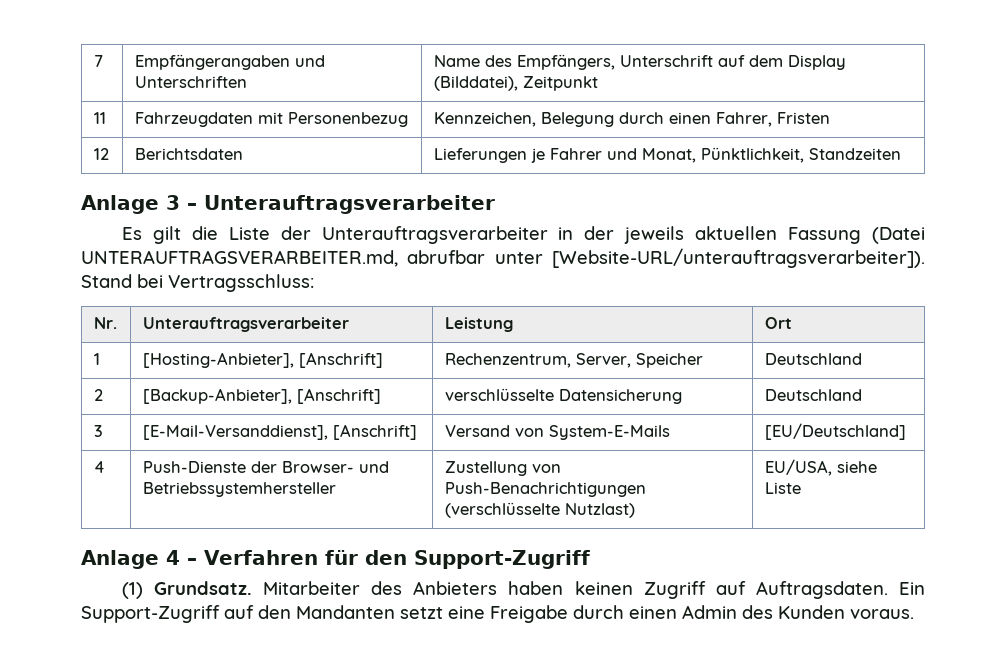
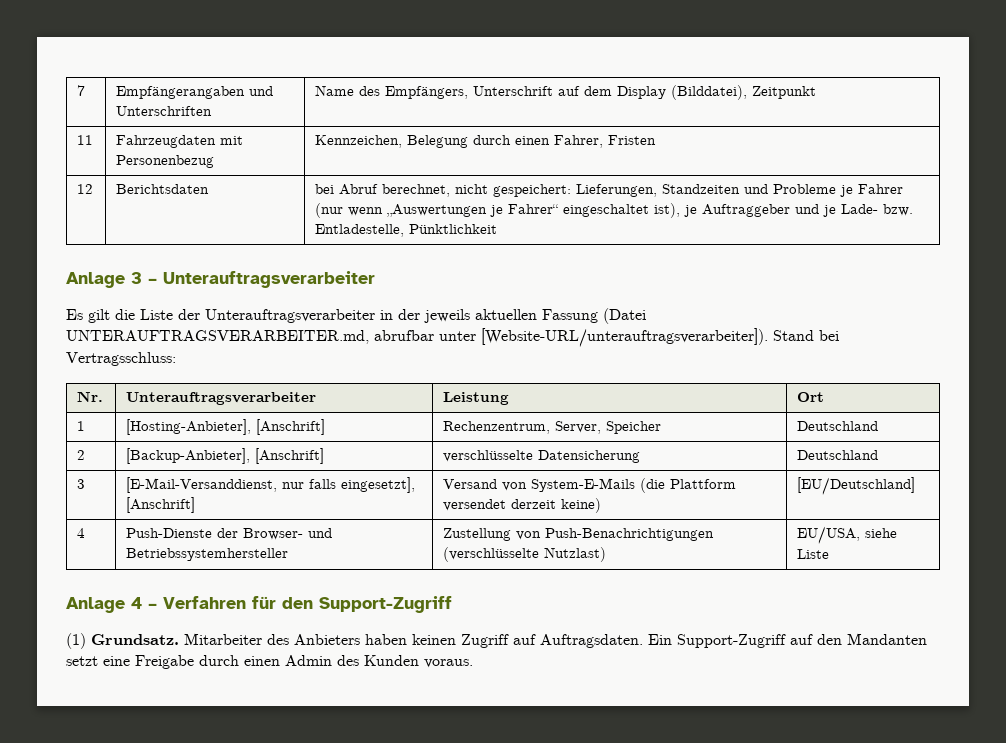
- 12 | Berichtsdaten | Lieferungen je Fahrer und Monat, Pünktlichkeit, Standzeiten
+ 12 | Berichtsdaten | bei Abruf berechnet, nicht gespeichert: Lieferungen, Standzeiten und Probleme je Fahrer (nur wenn „Auswertungen je Fahrer“ eingeschaltet ist), je Auftraggeber und je Lade- bzw. Entladestelle, Pünktlichkeit
- 3 | [E-Mail-Versanddienst], [Anschrift] | Versand von System-E-Mails | [EU/Deutschland]
+ 3 | [E-Mail-Versanddienst, nur falls eingesetzt], [Anschrift] | Versand von System-E-Mails (die Plattform versendet derzeit keine) | [EU/Deutschland]

